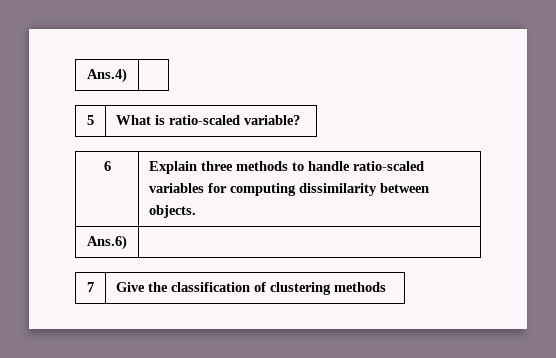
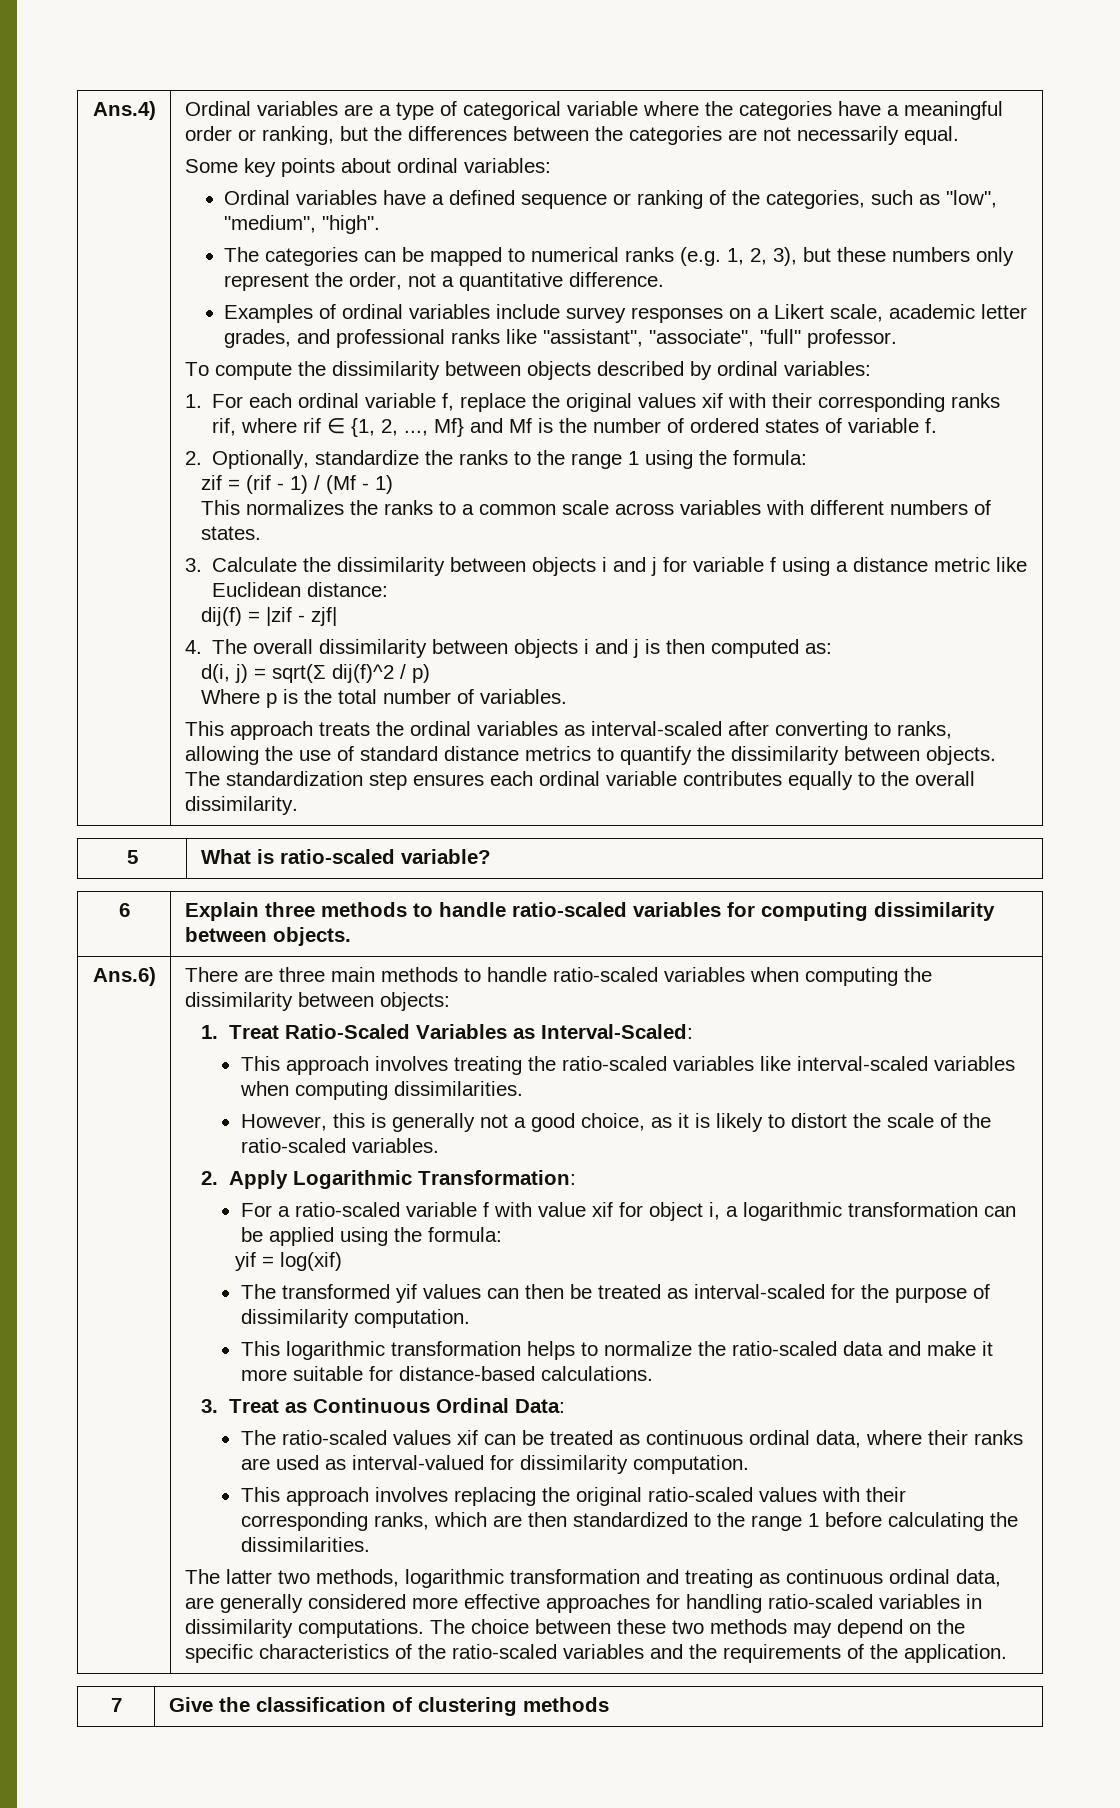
+ Ordinal variables are a type of categorical variable where the categories have a meaningful order or ranking, but the differences between the categories are not necessarily equal.
+ Some key points about ordinal variables:
+ Ordinal variables have a defined sequence or ranking of the categories, such as "low", "medium", "high".
+ The categories can be mapped to numerical ranks (e.g. 1, 2, 3), but these numbers only represent the order, not a quantitative difference.
+ Examples of ordinal variables include survey responses on a Likert scale, academic letter grades, and professional ranks like "assistant", "associate", "full" professor.
+ To compute the dissimilarity between objects described by ordinal variables:
+ 1. For each ordinal variable f, replace the original values xif with their corresponding ranks rif, where rif ∈ {1, 2, ..., Mf} and Mf is the number of ordered states of variable f.
+ 2. Optionally, standardize the ranks to the range 1 using the formula:
+ zif = (rif - 1) / (Mf - 1)
+ This normalizes the ranks to a common scale across variables with different numbers of states.
+ 3. Calculate the dissimilarity between objects i and j for variable f using a distance metric like Euclidean distance:
+ dij(f) = |zif - zjf|
+ 4. The overall dissimilarity between objects i and j is then computed as:
+ d(i, j) = sqrt(Σ dij(f)^2 / p)
+ Where p is the total number of variables.
+ This approach treats the ordinal variables as interval-scaled after converting to ranks, allowing the use of standard distance metrics to quantify the dissimilarity between objects. The standardization step ensures each ordinal variable contributes equally to the overall dissimilarity.
+ There are three main methods to handle ratio-scaled variables when computing the dissimilarity between objects:
+ 1. Treat Ratio-Scaled Variables as Interval-Scaled:
+ This approach involves treating the ratio-scaled variables like interval-scaled variables when computing dissimilarities.
+ However, this is generally not a good choice, as it is likely to distort the scale of the ratio-scaled variables.
+ 2. Apply Logarithmic Transformation:
+ For a ratio-scaled variable f with value xif for object i, a logarithmic transformation can be applied using the formula:
+ yif = log(xif)
+ The transformed yif values can then be treated as interval-scaled for the purpose of dissimilarity computation.
+ This logarithmic transformation helps to normalize the ratio-scaled data and make it more suitable for distance-based calculations.
+ 3. Treat as Continuous Ordinal Data:
+ The ratio-scaled values xif can be treated as continuous ordinal data, where their ranks are used as interval-valued for dissimilarity computation.
+ This approach involves replacing the original ratio-scaled values with their corresponding ranks, which are then standardized to the range 1 before calculating the dissimilarities.
+ The latter two methods, logarithmic transformation and treating as continuous ordinal data, are generally considered more effective approaches for handling ratio-scaled variables in dissimilarity computations. The choice between these two methods may depend on the specific characteristics of the ratio-scaled variables and the requirements of the application.

